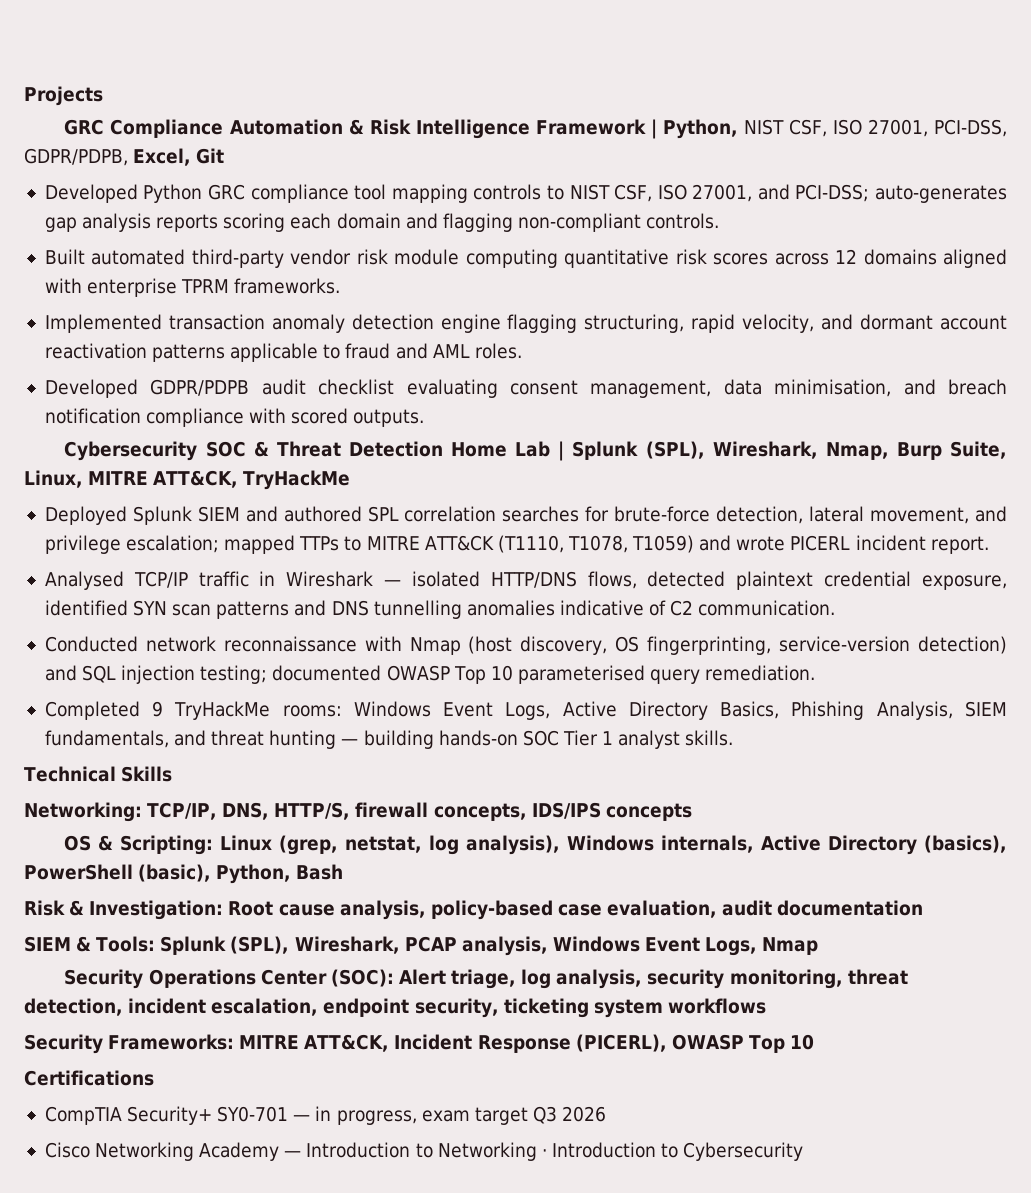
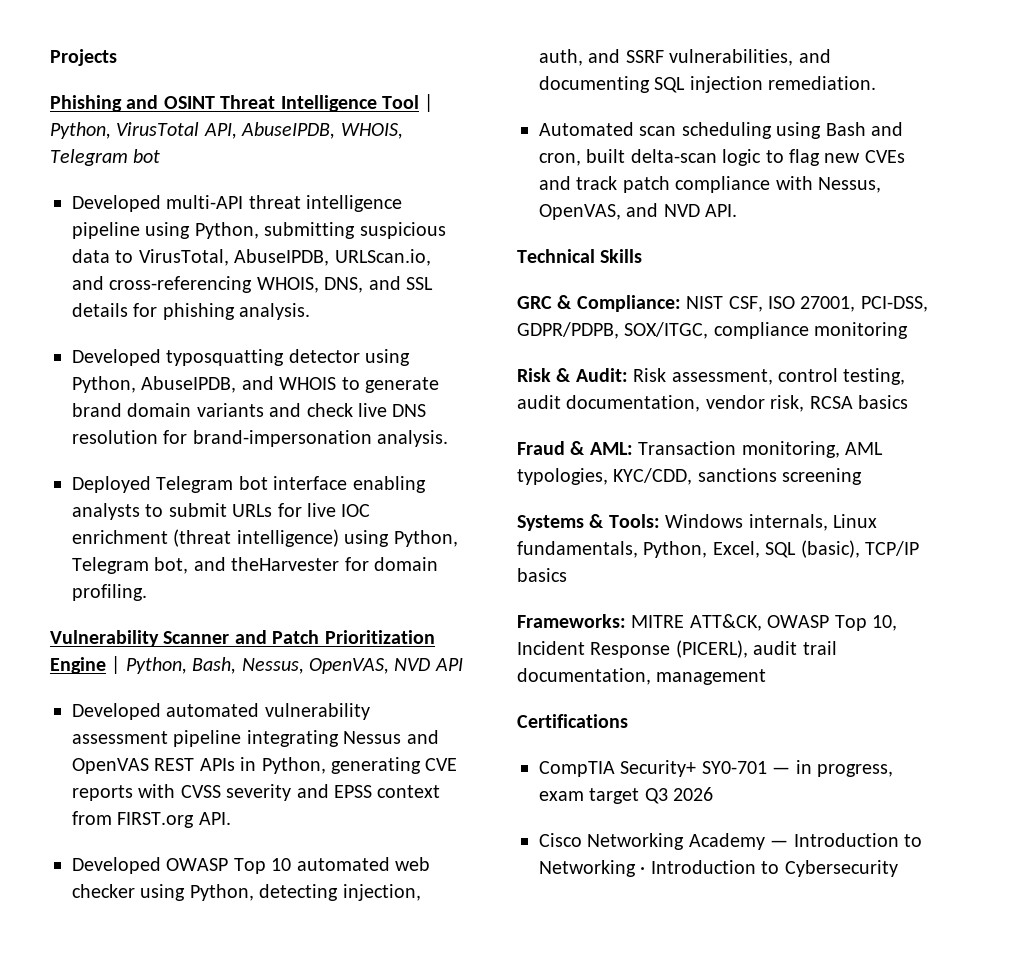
- GRC Compliance Automation & Risk Intelligence Framework | Python, NIST CSF, ISO 27001, PCI-DSS, GDPR/PDPB, Excel, Git
- Developed Python GRC compliance tool mapping controls to NIST CSF, ISO 27001, and PCI-DSS; auto-generates gap analysis reports scoring each domain and flagging non-compliant controls.
- Built automated third-party vendor risk module computing quantitative risk scores across 12 domains aligned with enterprise TPRM frameworks.
- Implemented transaction anomaly detection engine flagging structuring, rapid velocity, and dormant account reactivation patterns applicable to fraud and AML roles.
- Developed GDPR/PDPB audit checklist evaluating consent management, data minimisation, and breach notification compliance with scored outputs.
- Cybersecurity SOC & Threat Detection Home Lab | Splunk (SPL), Wireshark, Nmap, Burp Suite, Linux, MITRE ATT&CK, TryHackMe
- Deployed Splunk SIEM and authored SPL correlation searches for brute-force detection, lateral movement, and privilege escalation; mapped TTPs to MITRE ATT&CK (T1110, T1078, T1059) and wrote PICERL incident report.
- Analysed TCP/IP traffic in Wireshark — isolated HTTP/DNS flows, detected plaintext credential exposure, identified SYN scan patterns and DNS tunnelling anomalies indicative of C2 communication.
- Conducted network reconnaissance with Nmap (host discovery, OS fingerprinting, service-version detection) and SQL injection testing; documented OWASP Top 10 parameterised query remediation.
- Completed 9 TryHackMe rooms: Windows Event Logs, Active Directory Basics, Phishing Analysis, SIEM fundamentals, and threat hunting — building hands-on SOC Tier 1 analyst skills.
+ Phishing and OSINT Threat Intelligence Tool | Python, VirusTotal API, AbuseIPDB, WHOIS, Telegram bot
+ Developed multi-API threat intelligence pipeline using Python, submitting suspicious data to VirusTotal, AbuseIPDB, URLScan.io, and cross-referencing WHOIS, DNS, and SSL details for phishing analysis.
+ Developed typosquatting detector using Python, AbuseIPDB, and WHOIS to generate brand domain variants and check live DNS resolution for brand-impersonation analysis.
+ Deployed Telegram bot interface enabling analysts to submit URLs for live IOC enrichment (threat intelligence) using Python, Telegram bot, and theHarvester for domain profiling.
+ Vulnerability Scanner and Patch Prioritization Engine | Python, Bash, Nessus, OpenVAS, NVD API
+ Developed automated vulnerability assessment pipeline integrating Nessus and OpenVAS REST APIs in Python, generating CVE reports with CVSS severity and EPSS context from FIRST.org API.
+ Developed OWASP Top 10 automated web checker using Python, detecting injection, auth, and SSRF vulnerabilities, and documenting SQL injection remediation.
+ Automated scan scheduling using Bash and cron, built delta-scan logic to flag new CVEs and track patch compliance with Nessus, OpenVAS, and NVD API.
  Technical Skills
- Networking: TCP/IP, DNS, HTTP/S, firewall concepts, IDS/IPS concepts
- OS & Scripting: Linux (grep, netstat, log analysis), Windows internals, Active Directory (basics), PowerShell (basic), Python, Bash
- Risk & Investigation: Root cause analysis, policy-based case evaluation, audit documentation
- SIEM & Tools: Splunk (SPL), Wireshark, PCAP analysis, Windows Event Logs, Nmap
- Security Operations Center (SOC): Alert triage, log analysis, security monitoring, threat detection, incident escalation, endpoint security, ticketing system workflows
- Security Frameworks: MITRE ATT&CK, Incident Response (PICERL), OWASP Top 10
+ GRC & Compliance: NIST CSF, ISO 27001, PCI-DSS, GDPR/PDPB, SOX/ITGC, compliance monitoring
+ Risk & Audit: Risk assessment, control testing, audit documentation, vendor risk, RCSA basics
+ Fraud & AML: Transaction monitoring, AML typologies, KYC/CDD, sanctions screening
+ Systems & Tools: Windows internals, Linux fundamentals, Python, Excel, SQL (basic), TCP/IP basics
+ Frameworks: MITRE ATT&CK, OWASP Top 10, Incident Response (PICERL), audit trail documentation, management

